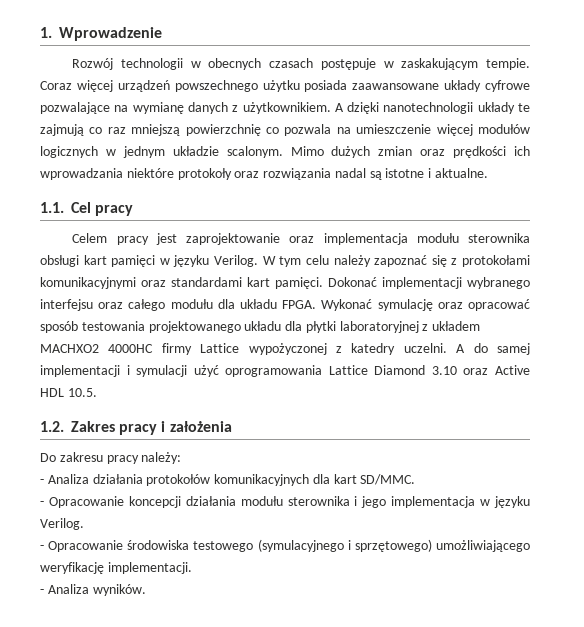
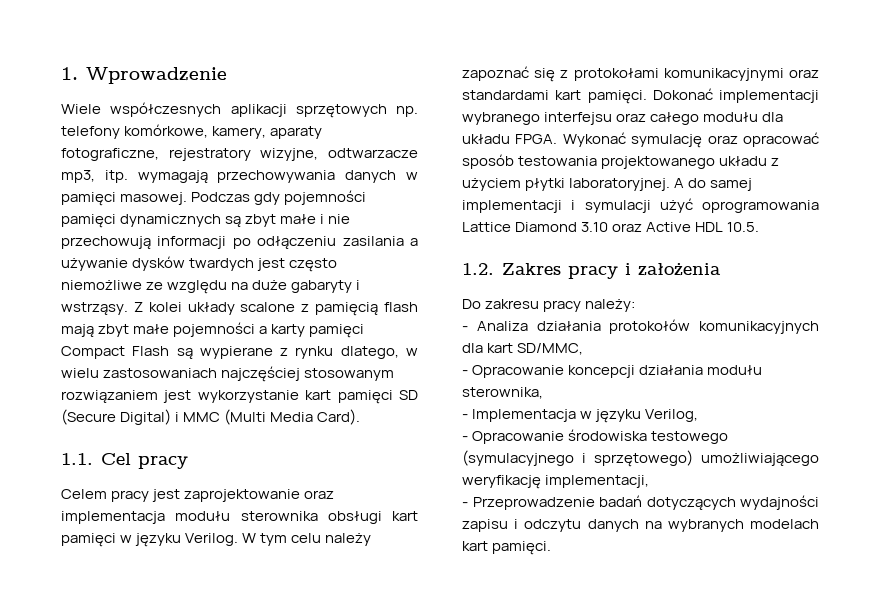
- Rozwój technologii w obecnych czasach postępuje w zaskakującym tempie. Coraz więcej urządzeń powszechnego użytku posiada zaawansowane układy cyfrowe pozwalające na wymianę danych z użytkownikiem. A dzięki nanotechnologii układy te zajmują co raz mniejszą powierzchnię co pozwala na umieszczenie więcej modułów logicznych w jednym układzie scalonym. Mimo dużych zmian oraz prędkości ich wprowadzania niektóre protokoły oraz rozwiązania nadal są istotne i aktualne.
+ Wiele współczesnych aplikacji sprzętowych np. telefony komórkowe, kamery, aparaty fotograficzne, rejestratory wizyjne, odtwarzacze mp3, itp. wymagają przechowywania danych w pamięci masowej. Podczas gdy pojemności pamięci dynamicznych są zbyt małe i nie przechowują informacji po odłączeniu zasilania a używanie dysków twardych jest często niemożliwe ze względu na duże gabaryty i wstrząsy. Z kolei układy scalone z pamięcią flash mają zbyt małe pojemności a karty pamięci Compact Flash są wypierane z rynku dlatego, w wielu zastosowaniach najczęściej stosowanym rozwiązaniem jest wykorzystanie kart pamięci SD (Secure Digital) i MMC (Multi Media Card).
- Wykonać symulację oraz opracować sposób testowania projektowanego układu dla płytki laboratoryjnej z układem MACHXO2 4000HC firmy Lattice wypożyczonej z katedry uczelni.
+ Wykonać symulację oraz opracować sposób testowania projektowanego układu z użyciem płytki laboratoryjnej.
- - Analiza działania protokołów komunikacyjnych dla kart SD/MMC.
+ - Analiza działania protokołów komunikacyjnych dla kart SD/MMC,
- - Opracowanie koncepcji działania modułu sterownika i jego implementacja w języku Verilog.
+ - Opracowanie koncepcji działania modułu sterownika,
+ - Implementacja w języku Verilog,
- - Opracowanie środowiska testowego (symulacyjnego i sprzętowego) umożliwiającego weryfikację implementacji.
- - Analiza wyników.
+ - Opracowanie środowiska testowego (symulacyjnego i sprzętowego) umożliwiającego weryfikację implementacji,
+ - Przeprowadzenie badań dotyczących wydajności zapisu i odczytu danych na wybranych modelach kart pamięci.

